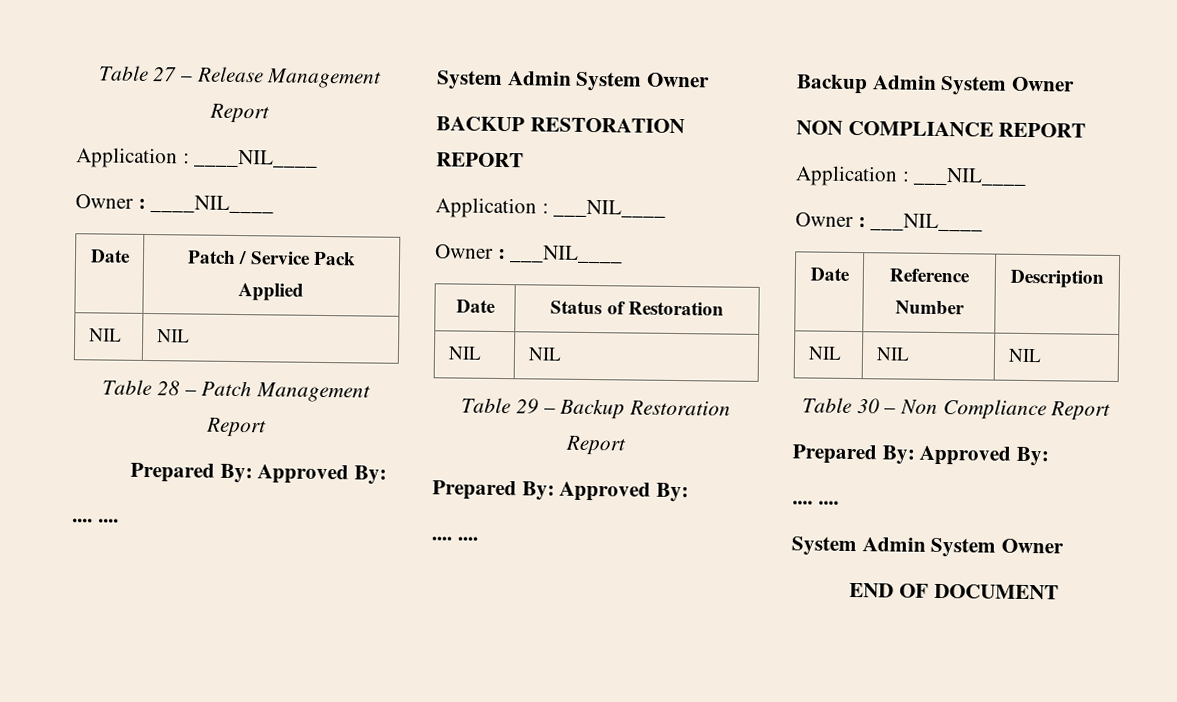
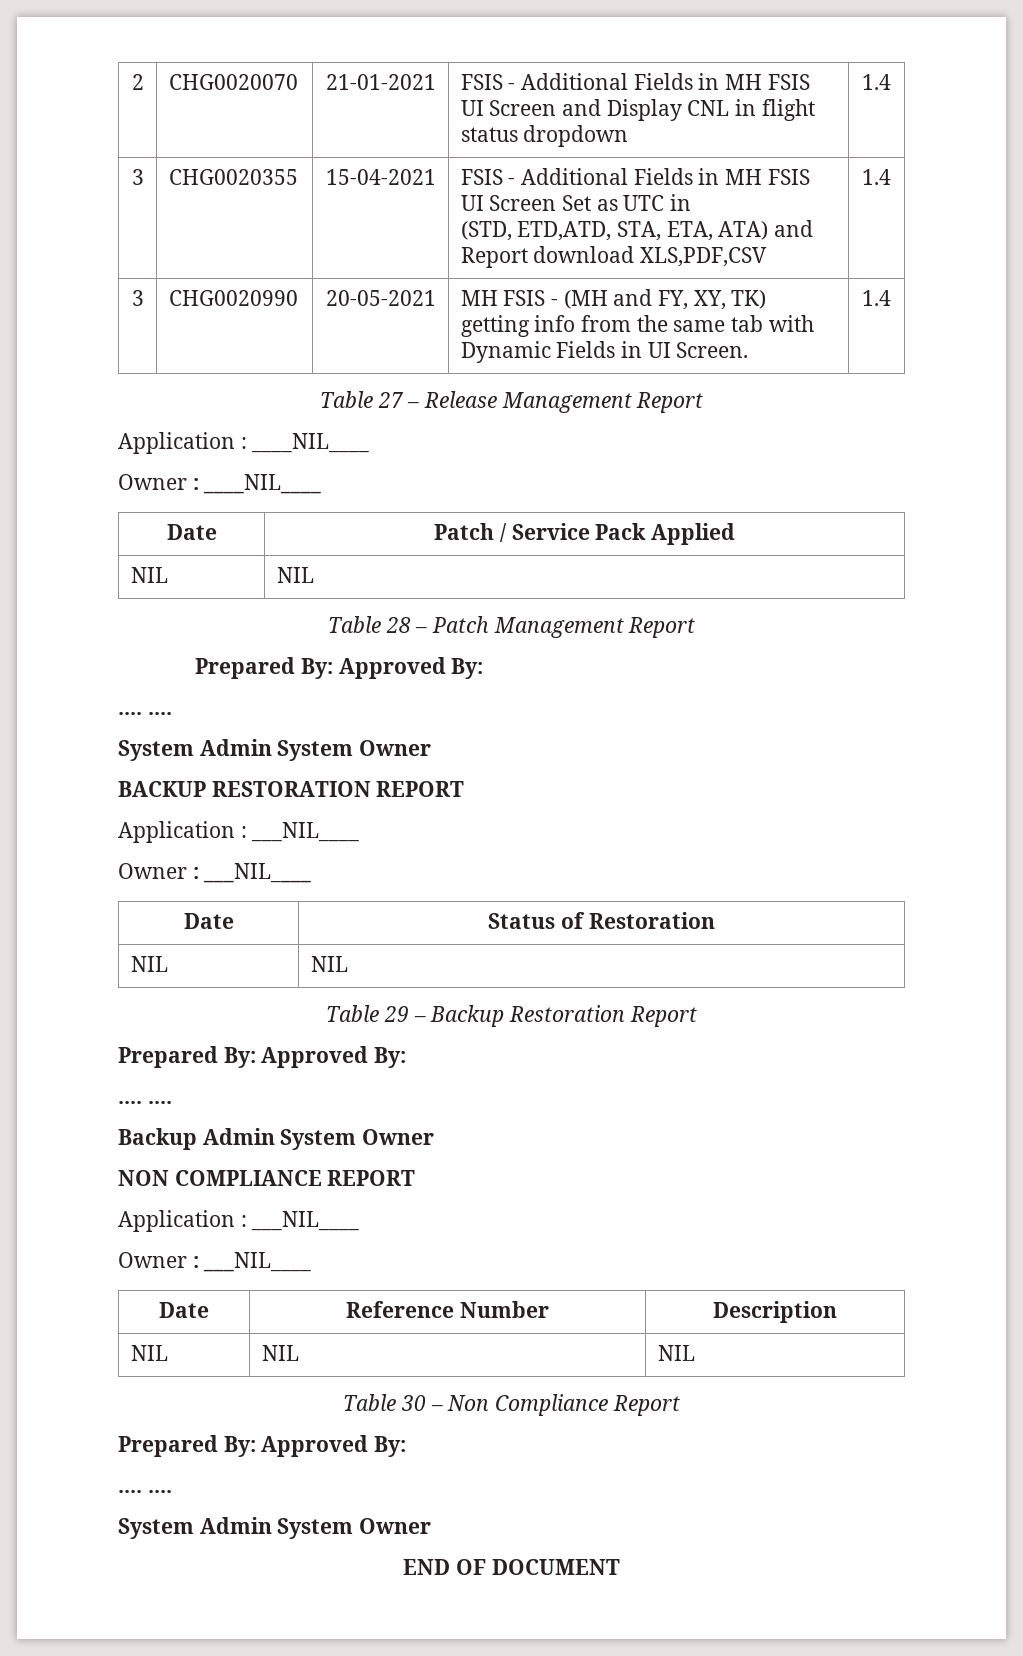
+ 2 | CHG0020070 | 21-01-2021 | FSIS - Additional Fields in MH FSIS UI Screen and Display CNL in flight status dropdown | 1.4
+ 3 | CHG0020355 | 15-04-2021 | FSIS - Additional Fields in MH FSIS UI Screen Set as UTC in
+ (STD, ETD,ATD, STA, ETA, ATA) and Report download XLS,PDF,CSV | 1.4
+ 3 | CHG0020990 | 20-05-2021 | MH FSIS - (MH and FY, XY, TK) getting info from the same tab with Dynamic Fields in UI Screen. | 1.4

